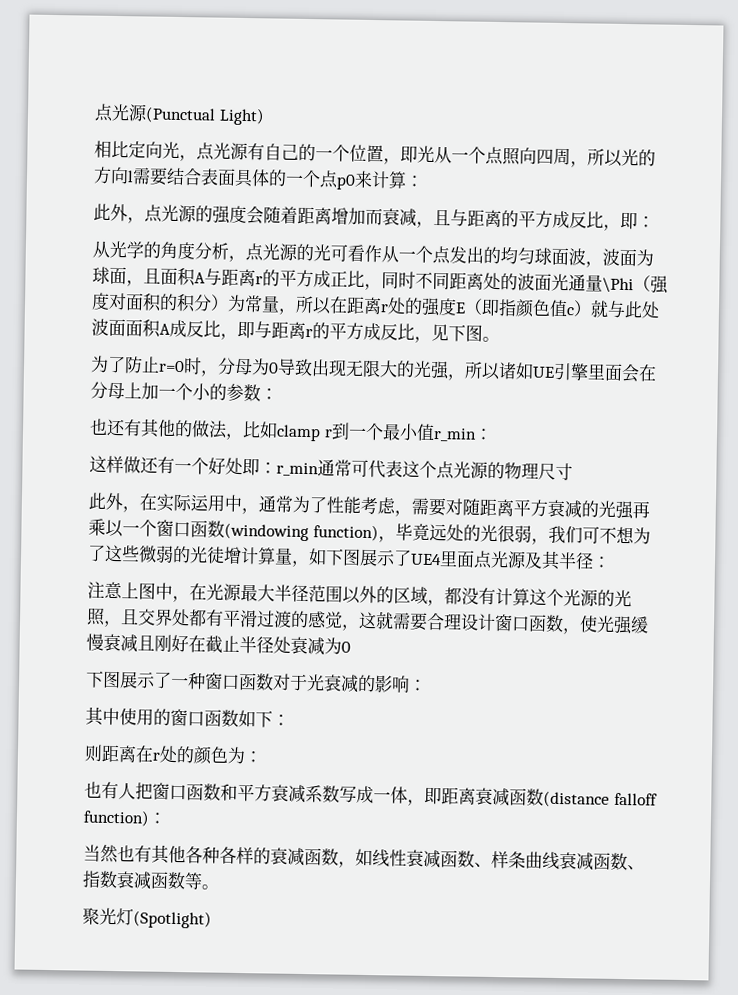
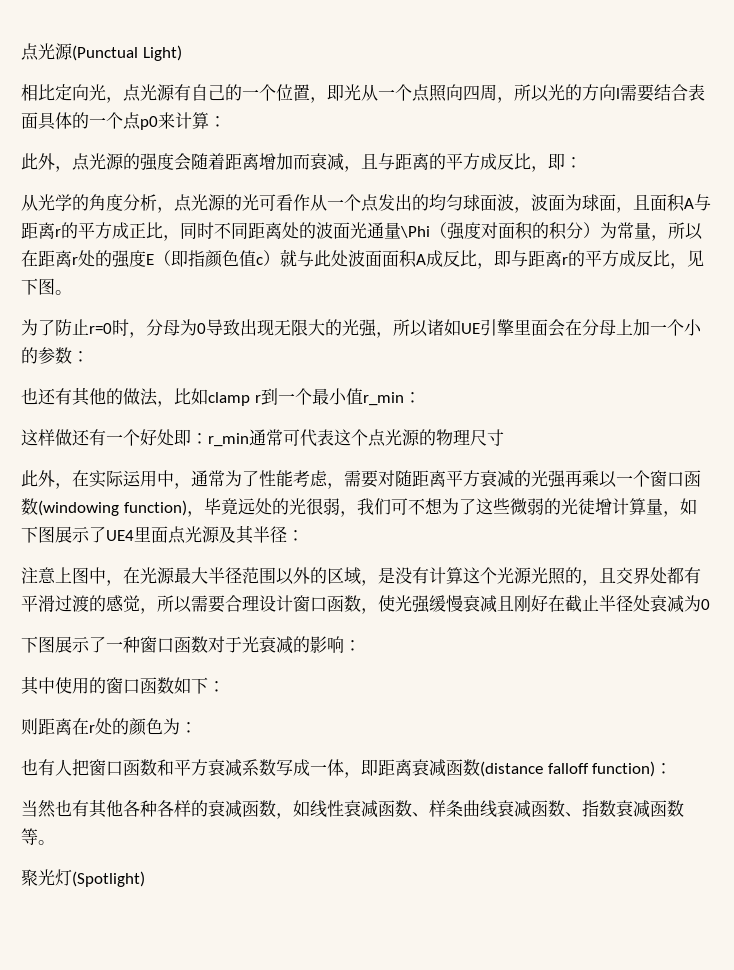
- 注意上图中，在光源最大半径范围以外的区域，都没有计算这个光源的光照，且交界处都有平滑过渡的感觉，这就需要合理设计窗口函数，使光强缓慢衰减且刚好在截止半径处衰减为0
+ 注意上图中，在光源最大半径范围以外的区域，是没有计算这个光源光照的，且交界处都有平滑过渡的感觉，所以需要合理设计窗口函数，使光强缓慢衰减且刚好在截止半径处衰减为0

